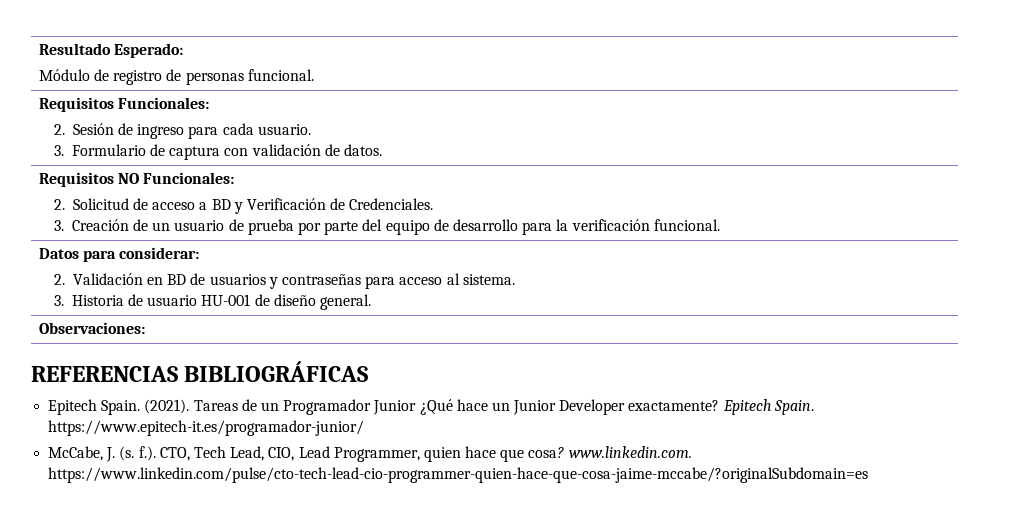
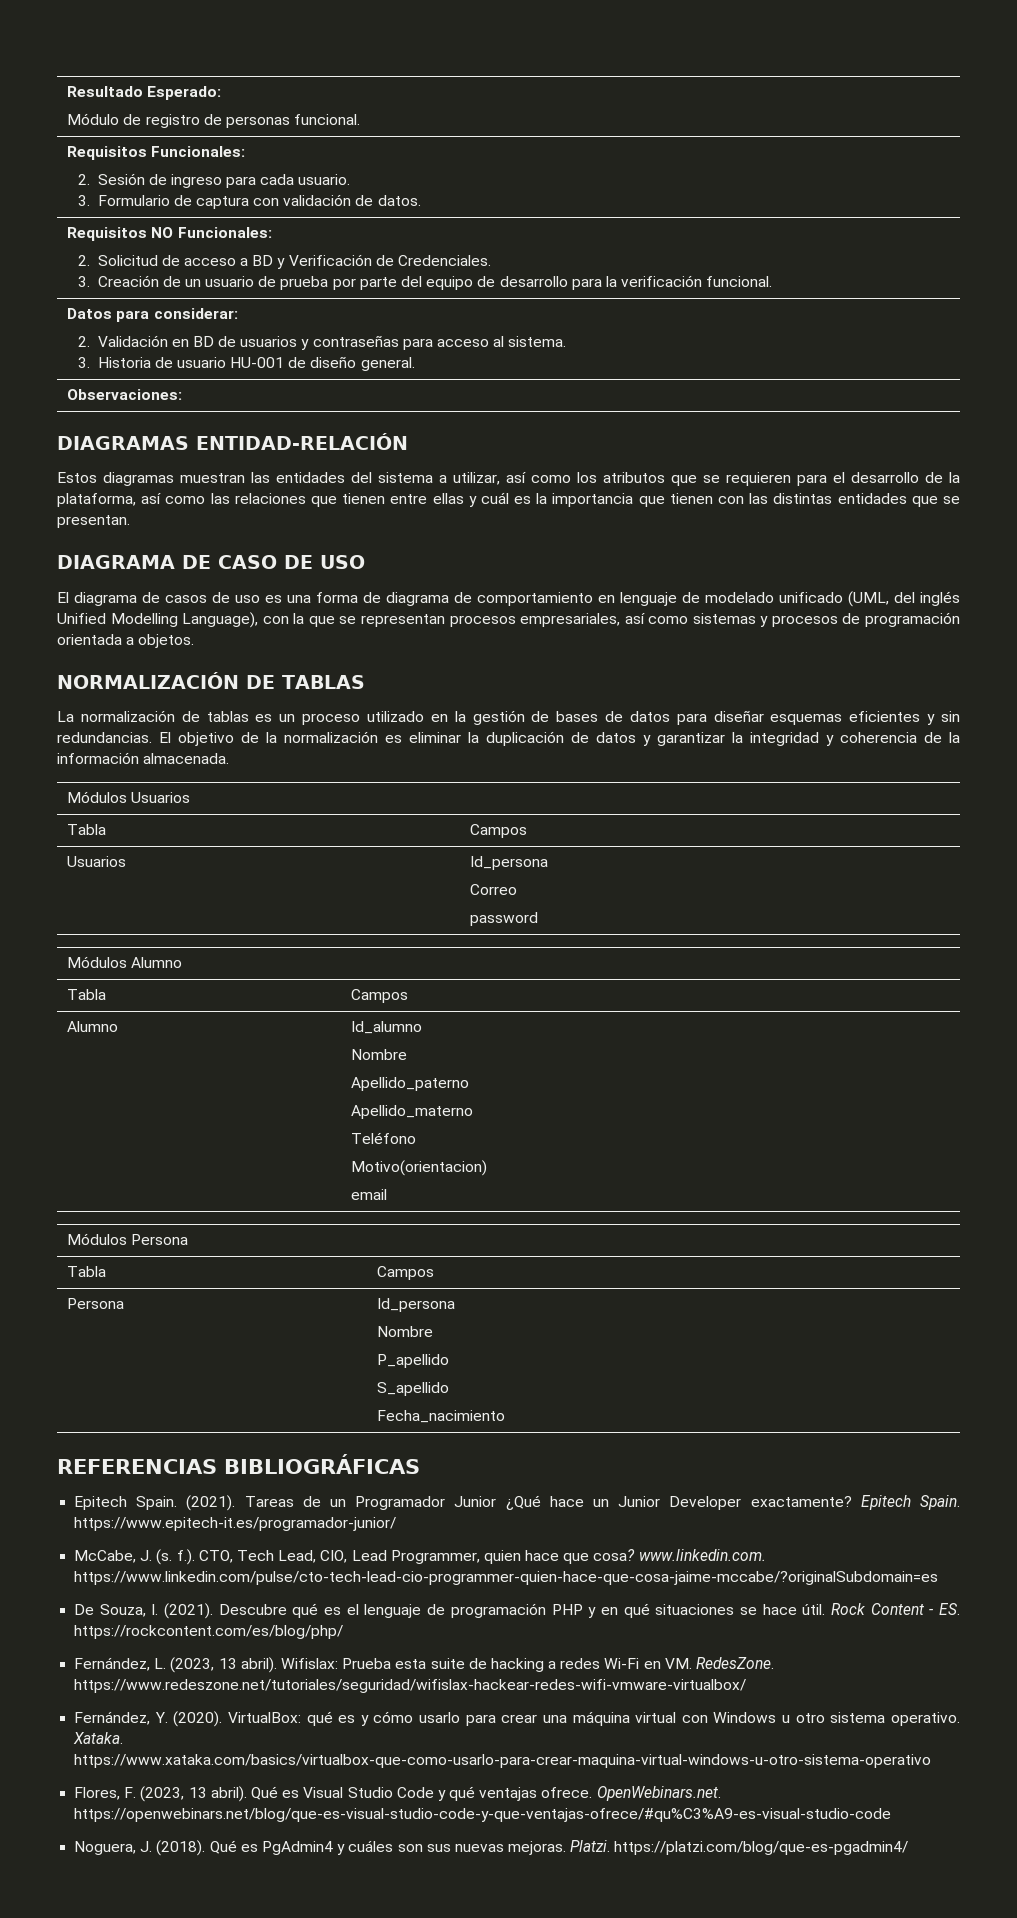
+ DIAGRAMAS ENTIDAD-RELACIÓN
+ Estos diagramas muestran las entidades del sistema a utilizar, así como los atributos que se requieren para el desarrollo de la plataforma, así como las relaciones que tienen entre ellas y cuál es la importancia que tienen con las distintas entidades que se presentan.
+ DIAGRAMA DE CASO DE USO
+ El diagrama de casos de uso es una forma de diagrama de comportamiento en lenguaje de modelado unificado (UML, del inglés Unified Modelling Language), con la que se representan procesos empresariales, así como sistemas y procesos de programación orientada a objetos.
+ NORMALIZACIÓN DE TABLAS
+ La normalización de tablas es un proceso utilizado en la gestión de bases de datos para diseñar esquemas eficientes y sin redundancias. El objetivo de la normalización es eliminar la duplicación de datos y garantizar la integridad y coherencia de la información almacenada.
+ Módulos Usuarios
+ Tabla | Campos
+ Usuarios | Id_persona
+ Correo
+ password
+ Módulos Alumno
+ Tabla | Campos
+ Alumno | Id_alumno
+ Nombre
+ Apellido_paterno
+ Apellido_materno
+ Teléfono
+ Motivo(orientacion)
+ email
+ Módulos Persona
+ Tabla | Campos
+ Persona | Id_persona
+ Nombre
+ P_apellido
+ S_apellido
+ Fecha_nacimiento
+ De Souza, I. (2021). Descubre qué es el lenguaje de programación PHP y en qué situaciones se hace útil. Rock Content - ES. https://rockcontent.com/es/blog/php/
+ Fernández, L. (2023, 13 abril). Wifislax: Prueba esta suite de hacking a redes Wi-Fi en VM. RedesZone. https://www.redeszone.net/tutoriales/seguridad/wifislax-hackear-redes-wifi-vmware-virtualbox/
+ Fernández, Y. (2020). VirtualBox: qué es y cómo usarlo para crear una máquina virtual con Windows u otro sistema operativo. Xataka. https://www.xataka.com/basics/virtualbox-que-como-usarlo-para-crear-maquina-virtual-windows-u-otro-sistema-operativo
+ Flores, F. (2023, 13 abril). Qué es Visual Studio Code y qué ventajas ofrece. OpenWebinars.net. https://openwebinars.net/blog/que-es-visual-studio-code-y-que-ventajas-ofrece/#qu%C3%A9-es-visual-studio-code
+ Noguera, J. (2018). Qué es PgAdmin4 y cuáles son sus nuevas mejoras. Platzi. https://platzi.com/blog/que-es-pgadmin4/

